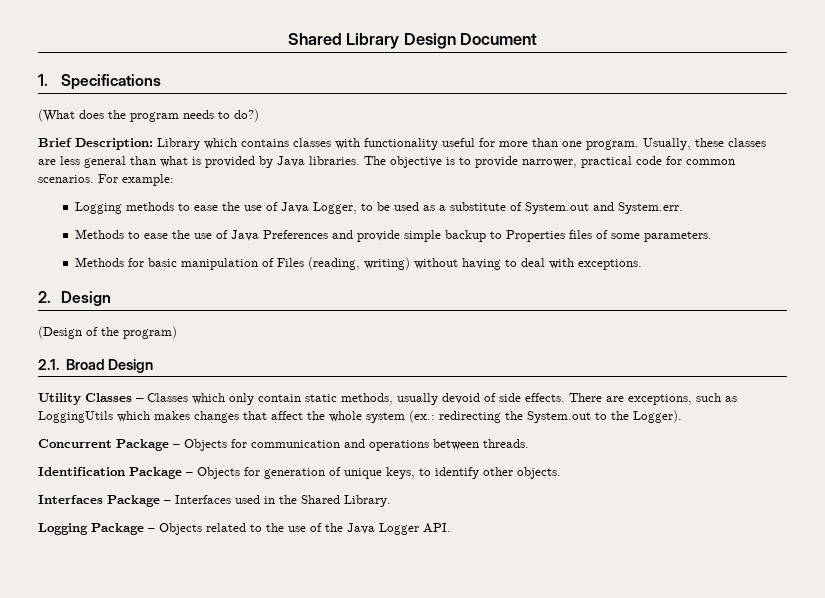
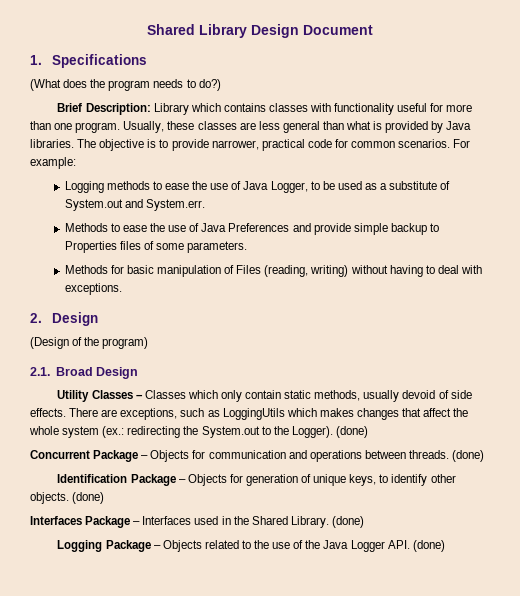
- There are exceptions, such as LoggingUtils which makes changes that affect the whole system (ex.: redirecting the System.out to the Logger).
+ There are exceptions, such as LoggingUtils which makes changes that affect the whole system (ex.: redirecting the System.out to the Logger). (done)
- Concurrent Package – Objects for communication and operations between threads.
+ Concurrent Package – Objects for communication and operations between threads. (done)
- Identification Package – Objects for generation of unique keys, to identify other objects.
+ Identification Package – Objects for generation of unique keys, to identify other objects. (done)
- Interfaces Package – Interfaces used in the Shared Library.
+ Interfaces Package – Interfaces used in the Shared Library. (done)
- Logging Package – Objects related to the use of the Java Logger API.
+ Logging Package – Objects related to the use of the Java Logger API. (done)

